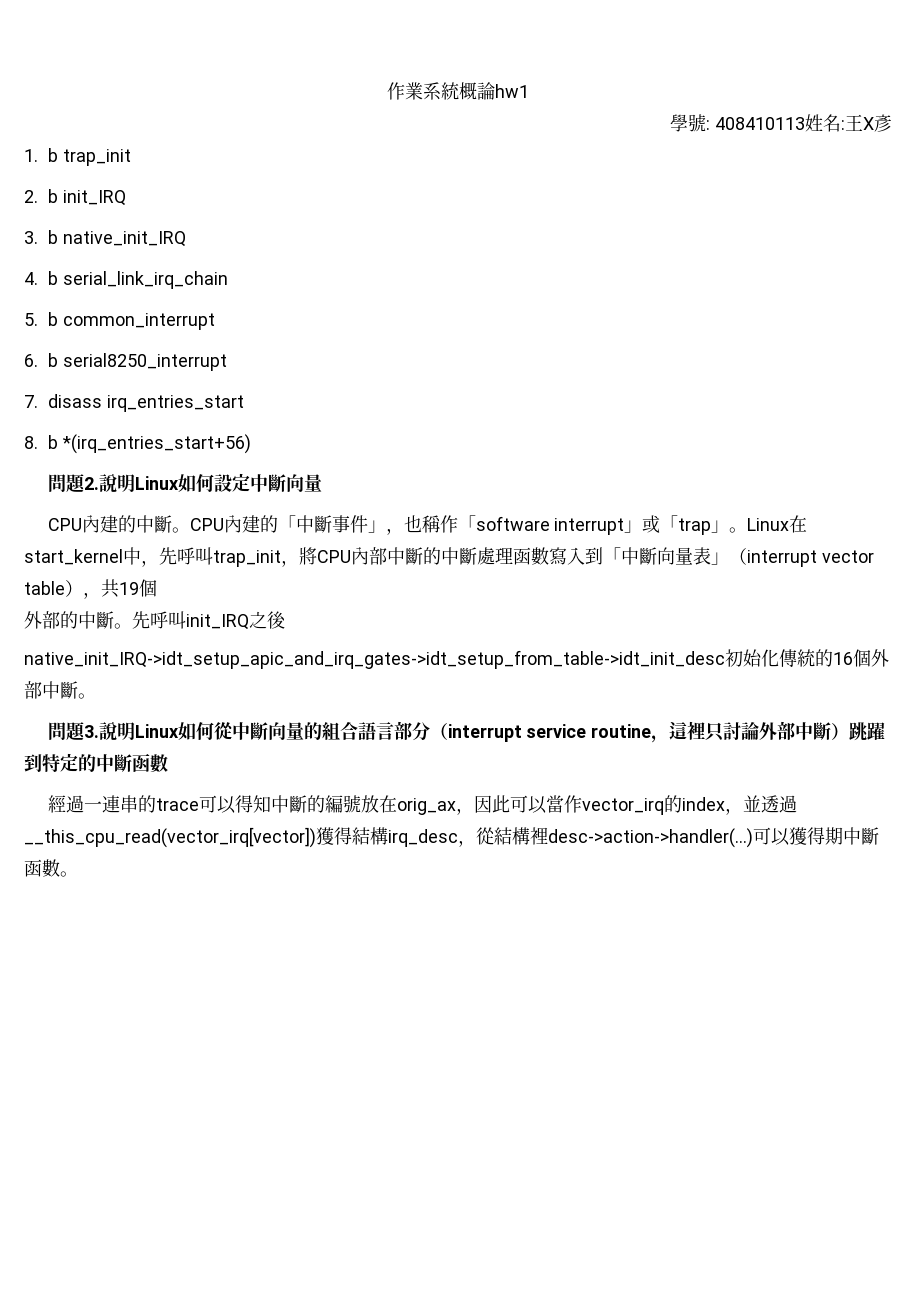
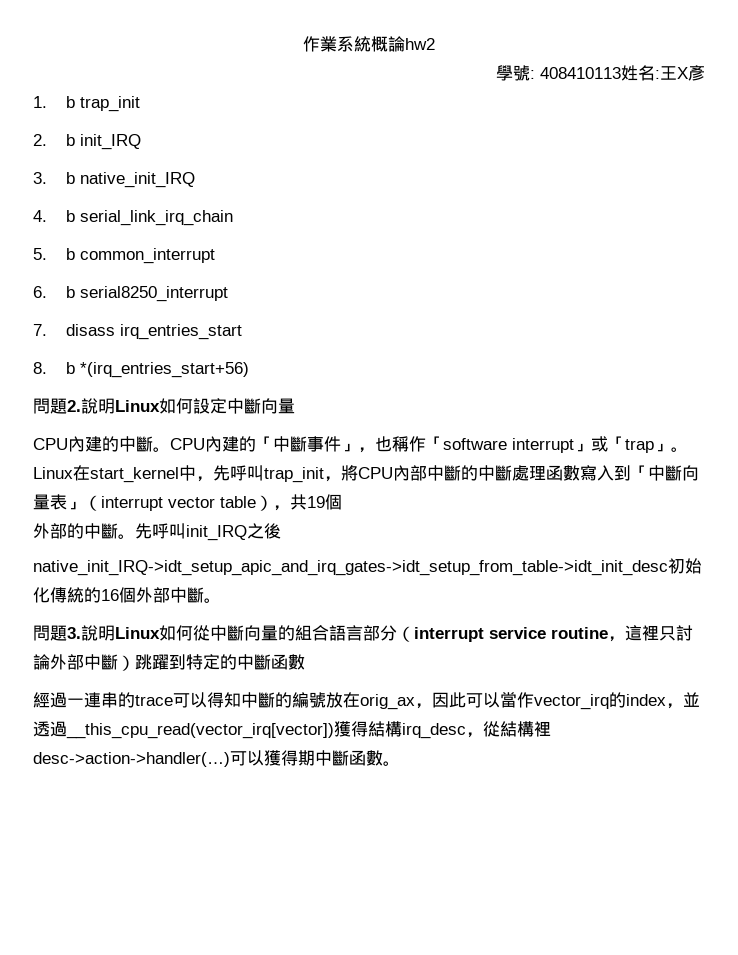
- 作業系統概論hw1
+ 作業系統概論hw2

